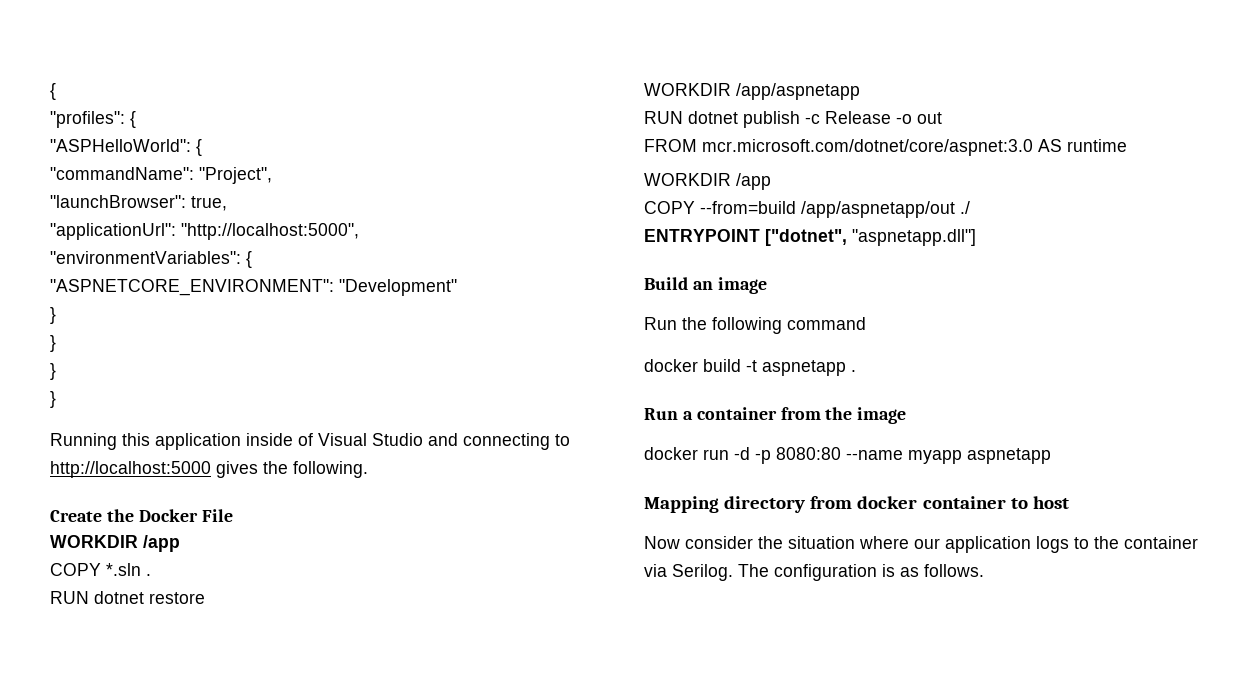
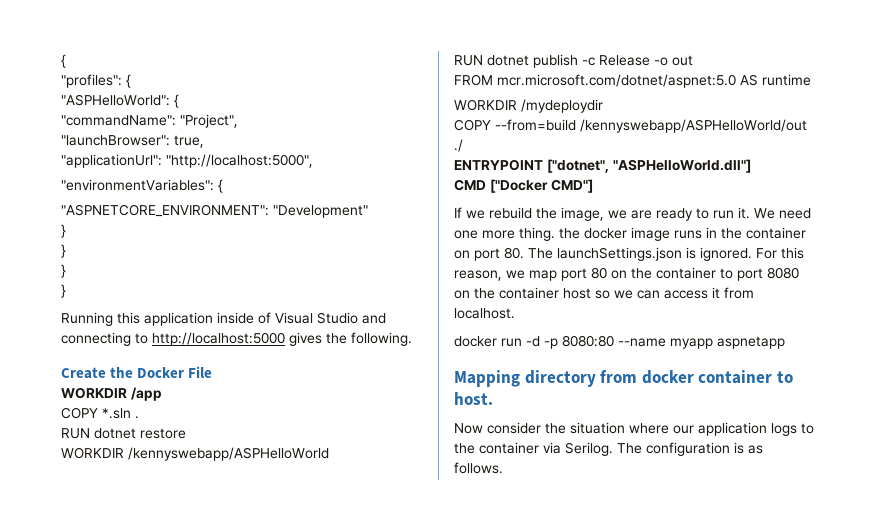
- WORKDIR /app/aspnetapp
+ WORKDIR /kennyswebapp/ASPHelloWorld
- FROM mcr.microsoft.com/dotnet/core/aspnet:3.0 AS runtime
- WORKDIR /app
+ FROM mcr.microsoft.com/dotnet/aspnet:5.0 AS runtime
+ WORKDIR /mydeploydir
- COPY --from=build /app/aspnetapp/out ./
+ COPY --from=build /kennyswebapp/ASPHelloWorld/out ./
- ENTRYPOINT ["dotnet", "aspnetapp.dll"]
- Build an image
- Run the following command
- docker build -t aspnetapp .
- Run a container from the image
+ ENTRYPOINT ["dotnet", "ASPHelloWorld.dll"]
+ CMD ["Docker CMD"]
+ If we rebuild the image, we are ready to run it. We need one more thing. the docker image runs in the container on port 80. The launchSettings.json is ignored. For this reason, we map port 80 on the container to port 8080 on the container host so we can access it from localhost.
- Mapping directory from docker container to host
+ Mapping directory from docker container to host.

